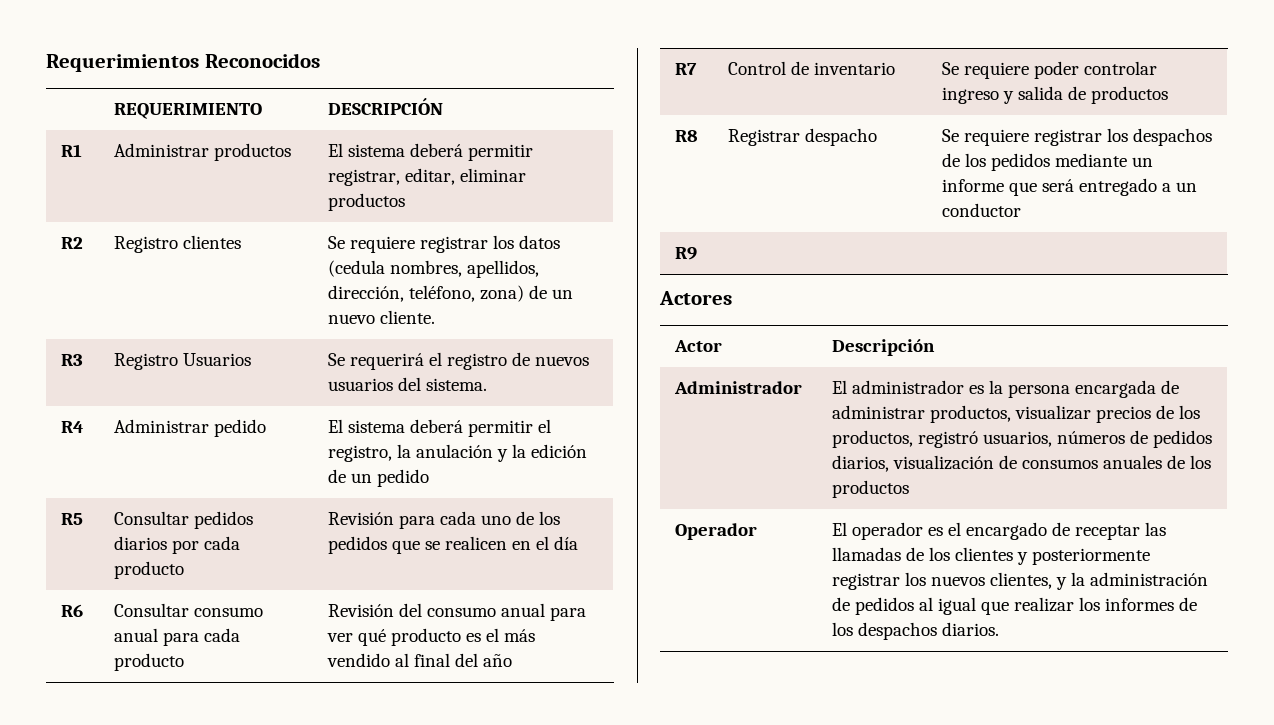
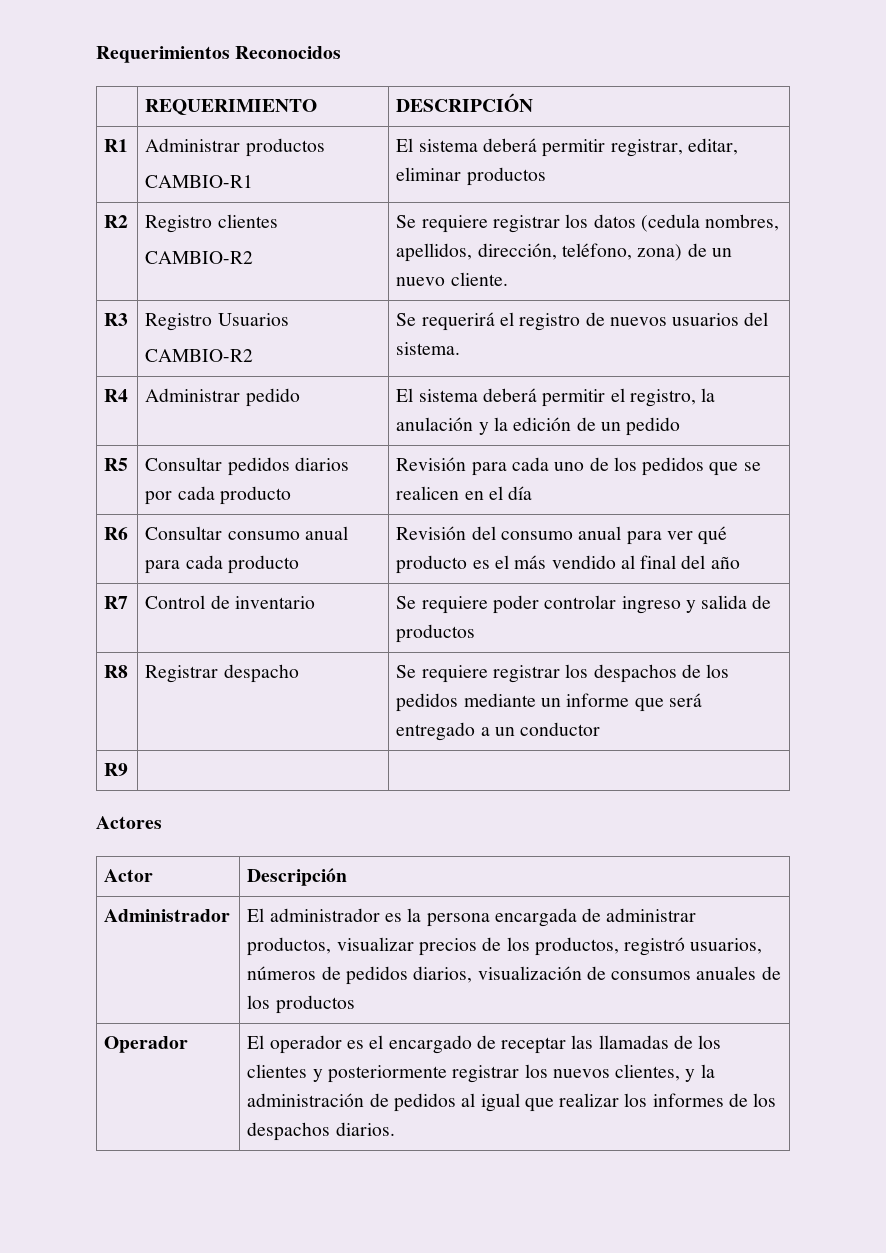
- R1 | Administrar productos | El sistema deberá permitir registrar, editar, eliminar productos
+ R1 | Administrar productos
+ CAMBIO-R1 | El sistema deberá permitir registrar, editar, eliminar productos
- R2 | Registro clientes | Se requiere registrar los datos (cedula nombres, apellidos, dirección, teléfono, zona) de un nuevo cliente.
+ R2 | Registro clientes
+ CAMBIO-R2 | Se requiere registrar los datos (cedula nombres, apellidos, dirección, teléfono, zona) de un nuevo cliente.
- R3 | Registro Usuarios | Se requerirá el registro de nuevos usuarios del sistema.
+ R3 | Registro Usuarios
+ CAMBIO-R2 | Se requerirá el registro de nuevos usuarios del sistema.

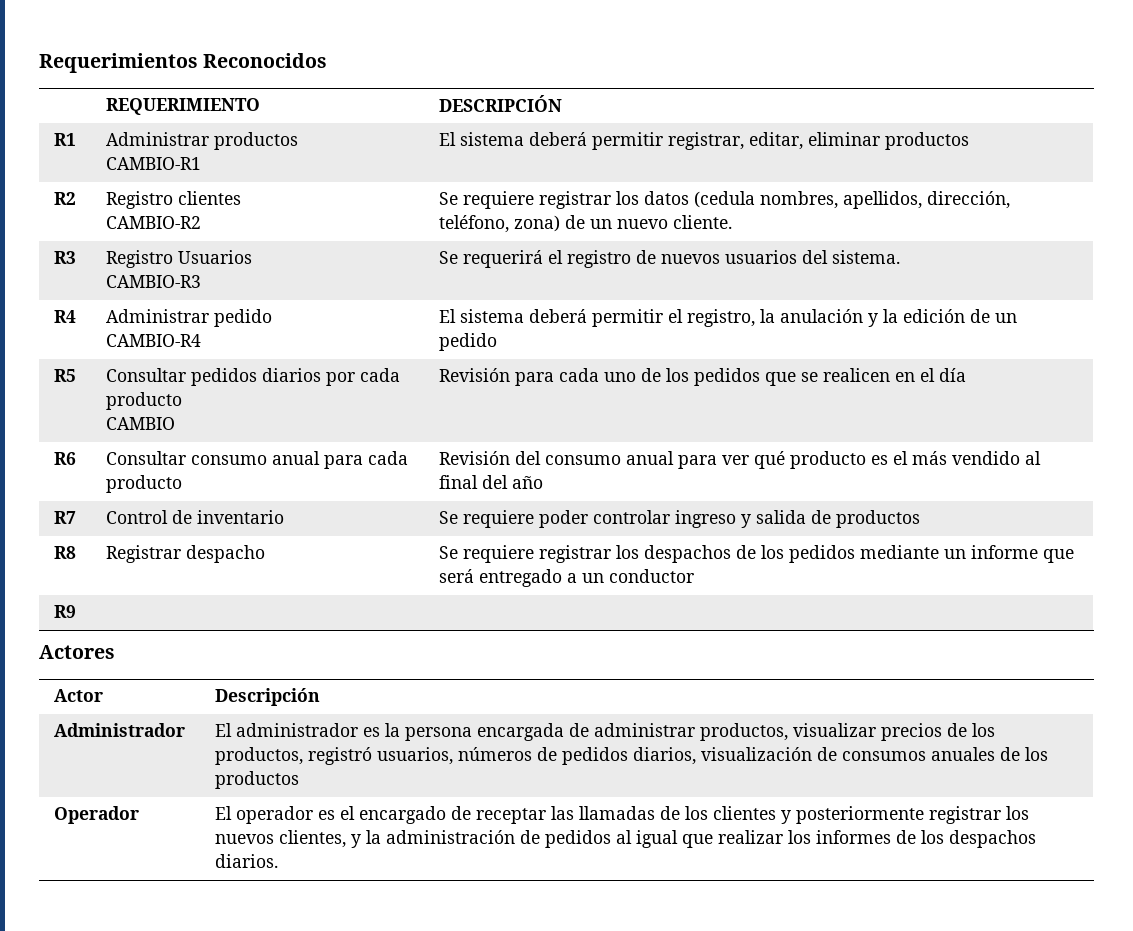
  R3 | Registro Usuarios
- CAMBIO-R2 | Se requerirá el registro de nuevos usuarios del sistema.
+ CAMBIO-R3 | Se requerirá el registro de nuevos usuarios del sistema.
- R4 | Administrar pedido | El sistema deberá permitir el registro, la anulación y la edición de un pedido
+ R4 | Administrar pedido
+ CAMBIO-R4 | El sistema deberá permitir el registro, la anulación y la edición de un pedido
- R5 | Consultar pedidos diarios por cada producto | Revisión para cada uno de los pedidos que se realicen en el día
+ R5 | Consultar pedidos diarios por cada producto
+ CAMBIO | Revisión para cada uno de los pedidos que se realicen en el día

